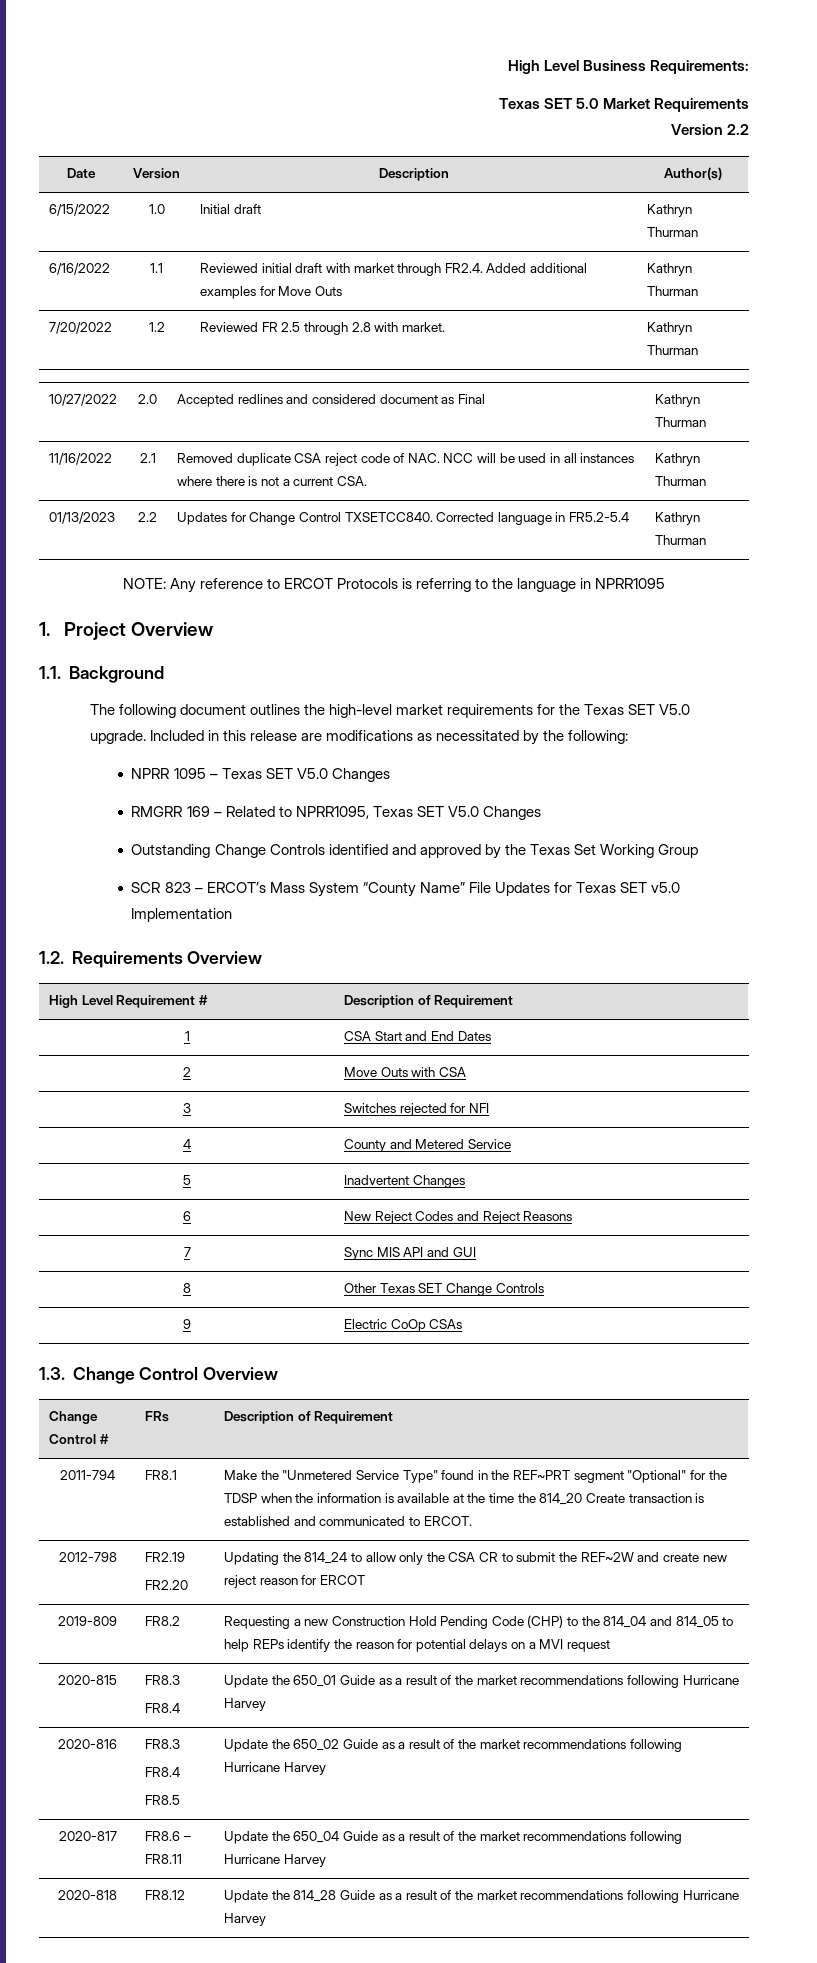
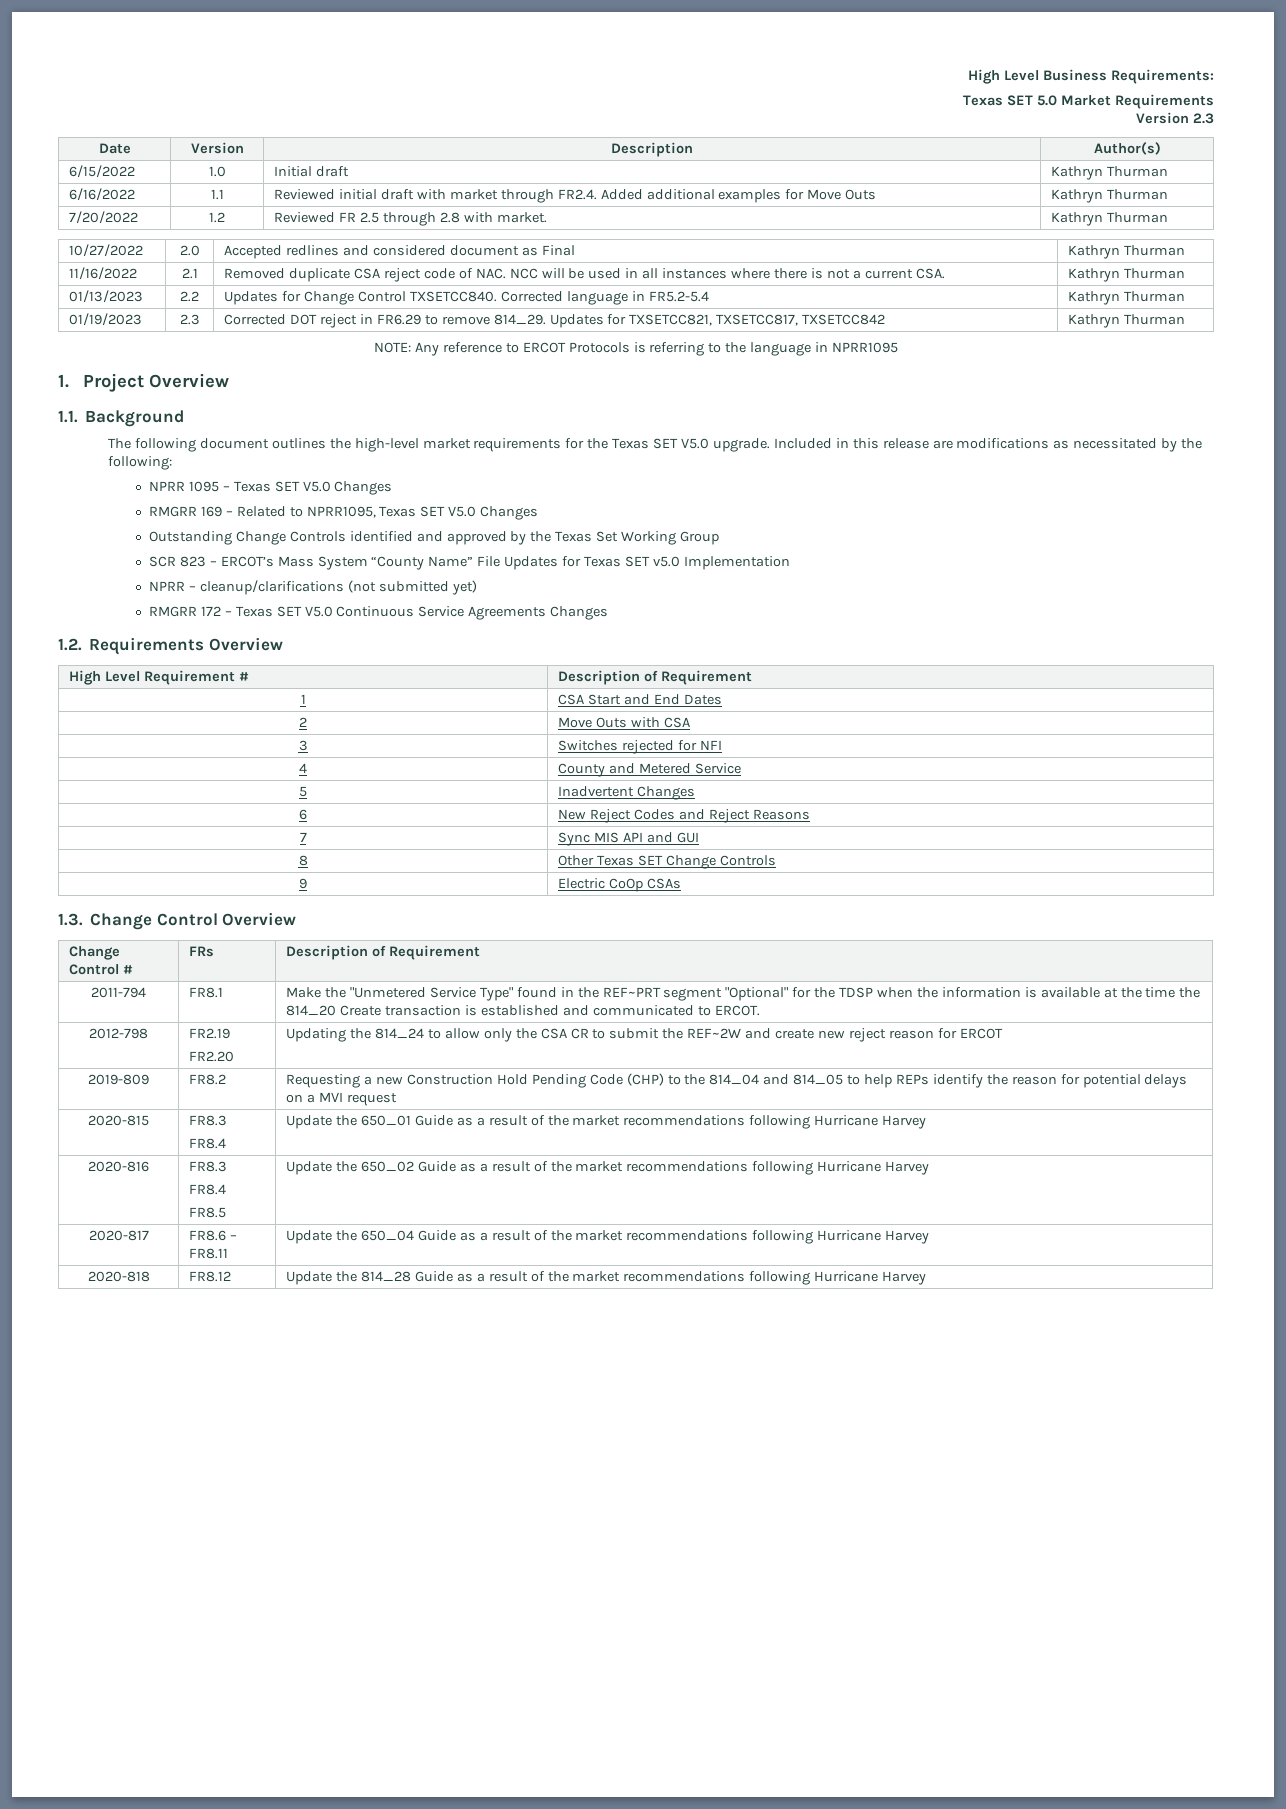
- Version 2.2
+ Version 2.3
+ 01/19/2023 | 2.3 | Corrected DOT reject in FR6.29 to remove 814_29. Updates for TXSETCC821, TXSETCC817, TXSETCC842 | Kathryn Thurman
+ NPRR – cleanup/clarifications (not submitted yet)
+ RMGRR 172 – Texas SET V5.0 Continuous Service Agreements Changes

